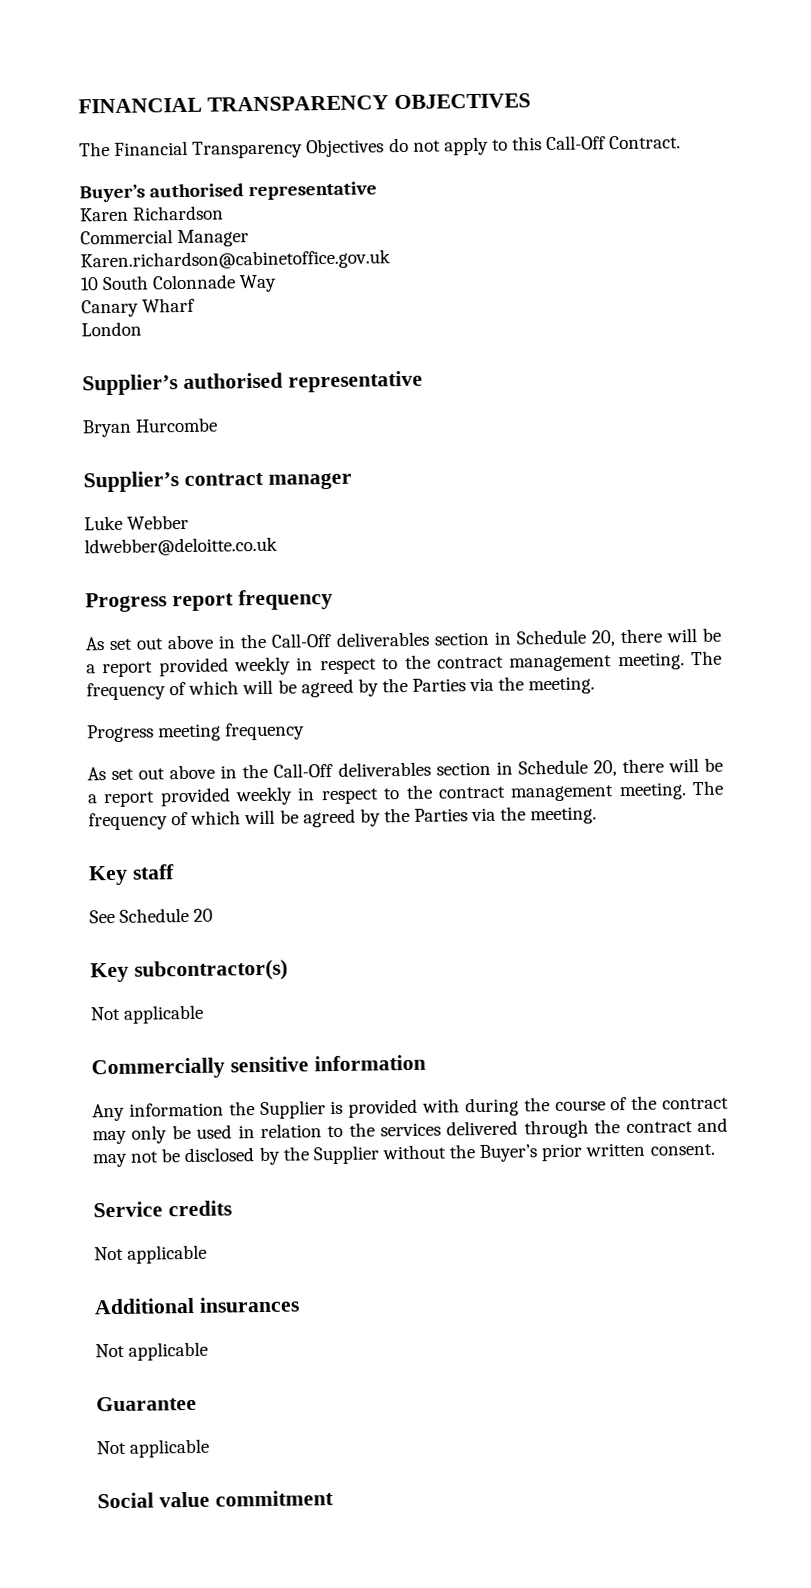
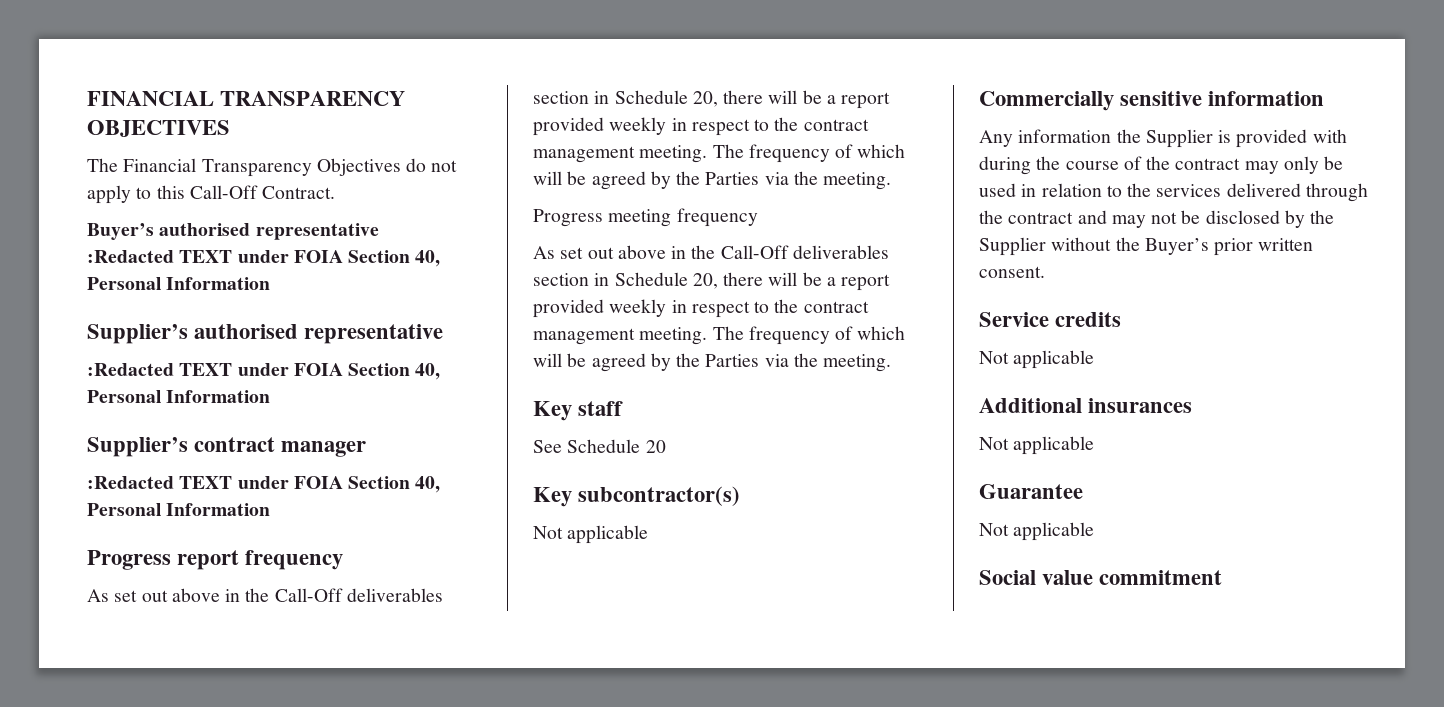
  Buyer’s authorised representative
- Karen Richardson
- Commercial Manager
- Karen.richardson@cabinetoffice.gov.uk
- 10 South Colonnade Way
- Canary Wharf
- London
+ :Redacted TEXT under FOIA Section 40, Personal Information
  Supplier’s authorised representative
- Bryan Hurcombe
+ :Redacted TEXT under FOIA Section 40, Personal Information
  Supplier’s contract manager
- Luke Webber
- ldwebber@deloitte.co.uk
+ :Redacted TEXT under FOIA Section 40, Personal Information

